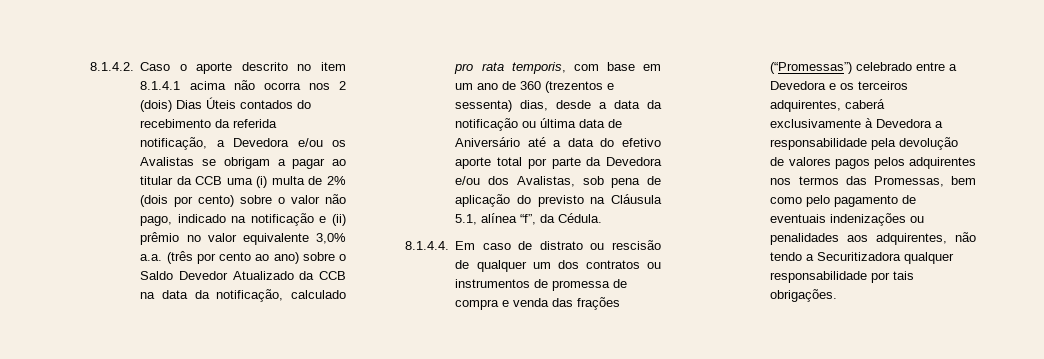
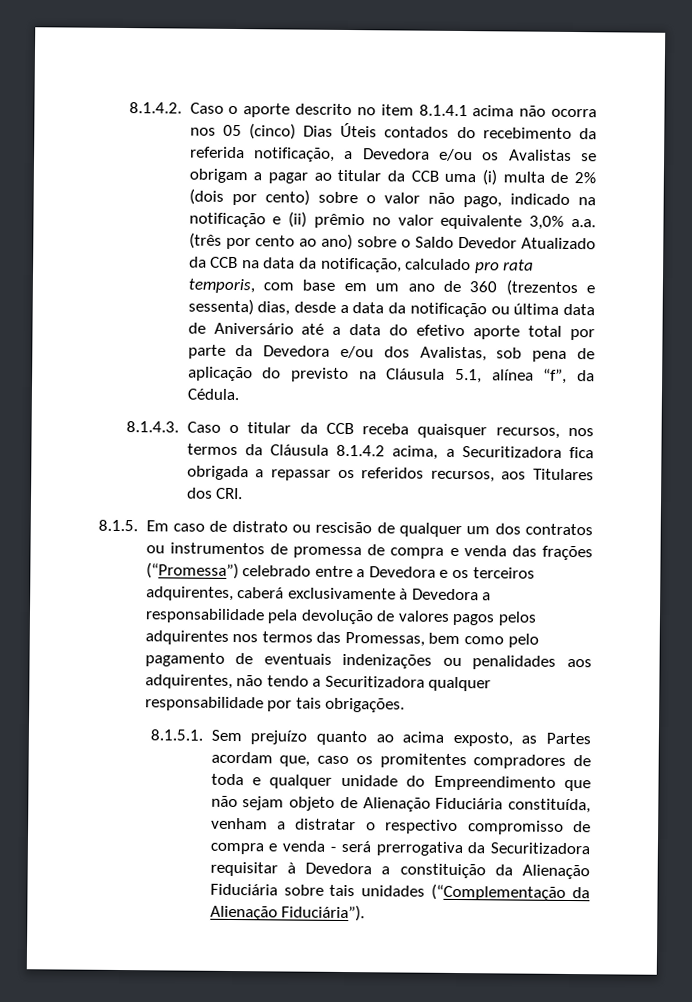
- 8.1.4.2. Caso o aporte descrito no item 8.1.4.1 acima não ocorra nos 2 (dois) Dias Úteis contados do recebimento da referida notificação, a Devedora e/ou os Avalistas se obrigam a pagar ao titular da CCB uma (i) multa de 2% (dois por cento) sobre o valor não pago, indicado na notificação e (ii) prêmio no valor equivalente 3,0% a.a. (três por cento ao ano) sobre o Saldo Devedor Atualizado da CCB na data da notificação, calculado pro rata temporis, com base em um ano de 360 (trezentos e sessenta) dias, desde a data da notificação ou última data de Aniversário até a data do efetivo aporte total por parte da Devedora e/ou dos Avalistas, sob pena de aplicação do previsto na Cláusula 5.1, alínea “f”, da Cédula.
+ 8.1.4.2. Caso o aporte descrito no item 8.1.4.1 acima não ocorra nos 05 (cinco) Dias Úteis contados do recebimento da referida notificação, a Devedora e/ou os Avalistas se obrigam a pagar ao titular da CCB uma (i) multa de 2% (dois por cento) sobre o valor não pago, indicado na notificação e (ii) prêmio no valor equivalente 3,0% a.a. (três por cento ao ano) sobre o Saldo Devedor Atualizado da CCB na data da notificação, calculado pro rata temporis, com base em um ano de 360 (trezentos e sessenta) dias, desde a data da notificação ou última data de Aniversário até a data do efetivo aporte total por parte da Devedora e/ou dos Avalistas, sob pena de aplicação do previsto na Cláusula 5.1, alínea “f”, da Cédula.
- 8.1.4.4. Em caso de distrato ou rescisão de qualquer um dos contratos ou instrumentos de promessa de compra e venda das frações (“Promessas”) celebrado entre a Devedora e os terceiros adquirentes, caberá exclusivamente à Devedora a responsabilidade pela devolução de valores pagos pelos adquirentes nos termos das Promessas, bem como pelo pagamento de eventuais indenizações ou penalidades aos adquirentes, não tendo a Securitizadora qualquer responsabilidade por tais obrigações.
+ 8.1.4.3. Caso o titular da CCB receba quaisquer recursos, nos termos da Cláusula 8.1.4.2 acima, a Securitizadora fica obrigada a repassar os referidos recursos, aos Titulares dos CRI.
+ 8.1.5. Em caso de distrato ou rescisão de qualquer um dos contratos ou instrumentos de promessa de compra e venda das frações (“Promessa”) celebrado entre a Devedora e os terceiros adquirentes, caberá exclusivamente à Devedora a responsabilidade pela devolução de valores pagos pelos adquirentes nos termos das Promessas, bem como pelo pagamento de eventuais indenizações ou penalidades aos adquirentes, não tendo a Securitizadora qualquer responsabilidade por tais obrigações.
+ 8.1.5.1. Sem prejuízo quanto ao acima exposto, as Partes acordam que, caso os promitentes compradores de toda e qualquer unidade do Empreendimento que não sejam objeto de Alienação Fiduciária constituída, venham a distratar o respectivo compromisso de compra e venda - será prerrogativa da Securitizadora requisitar à Devedora a constituição da Alienação Fiduciária sobre tais unidades (“Complementação da Alienação Fiduciária”).

